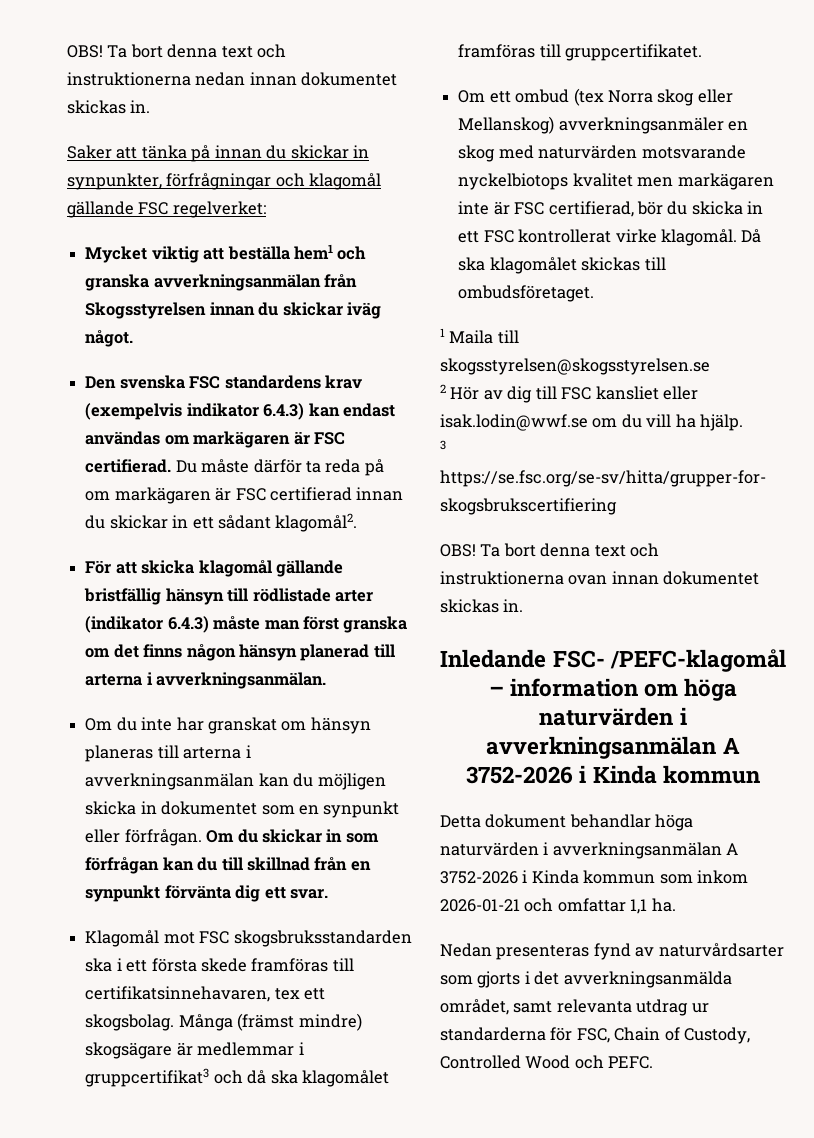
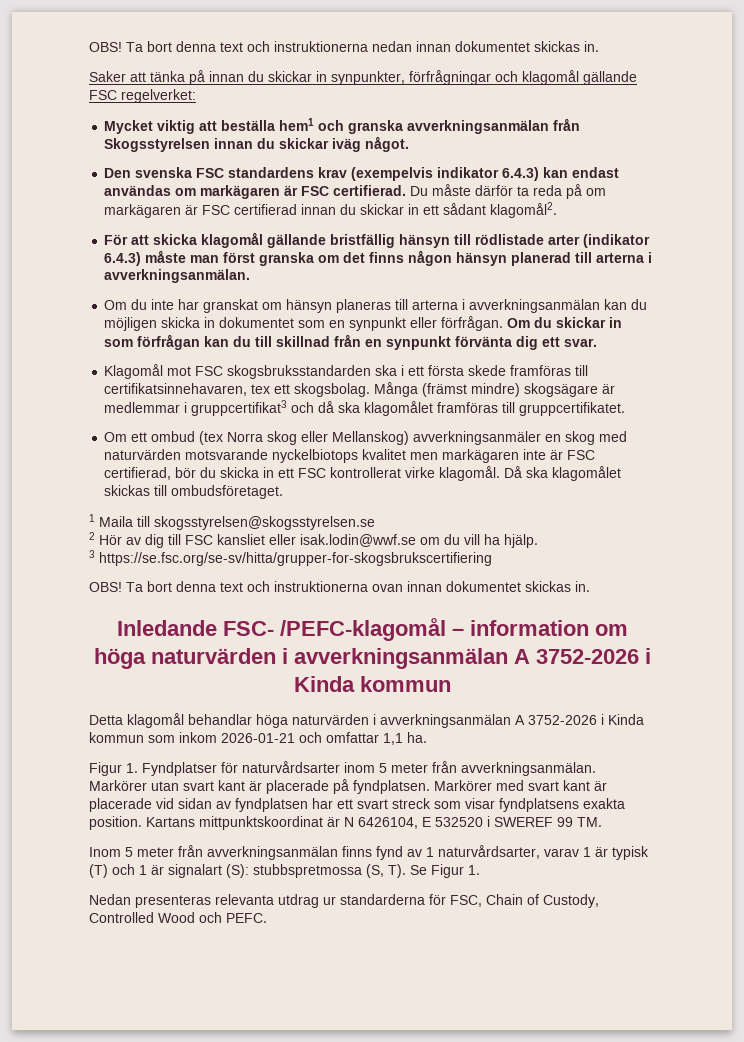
- Detta dokument behandlar höga naturvärden i avverkningsanmälan A 3752-2026 i Kinda kommun som inkom 2026-01-21 och omfattar 1,1 ha.
+ Detta klagomål behandlar höga naturvärden i avverkningsanmälan A 3752-2026 i Kinda kommun som inkom 2026-01-21 och omfattar 1,1 ha.
- Nedan presenteras fynd av naturvårdsarter som gjorts i det avverkningsanmälda området, samt relevanta utdrag ur standarderna för FSC, Chain of Custody, Controlled Wood och PEFC.
+ Figur 1. Fyndplatser för naturvårdsarter inom 5 meter från avverkningsanmälan. Markörer utan svart kant är placerade på fyndplatsen. Markörer med svart kant är placerade vid sidan av fyndplatsen har ett svart streck som visar fyndplatsens exakta position. Kartans mittpunktskoordinat är N 6426104, E 532520 i SWEREF 99 TM.
+ Inom 5 meter från avverkningsanmälan finns fynd av 1 naturvårdsarter, varav 1 är typisk (T) och 1 är signalart (S): stubbspretmossa (S, T). Se Figur 1.
+ Nedan presenteras relevanta utdrag ur standarderna för FSC, Chain of Custody, Controlled Wood och PEFC.

